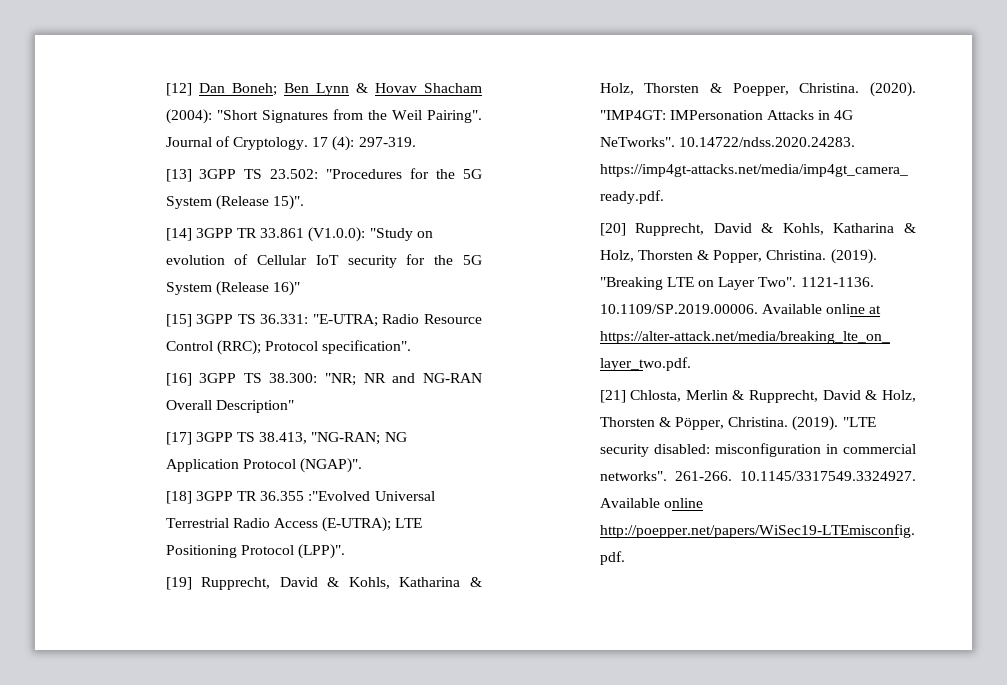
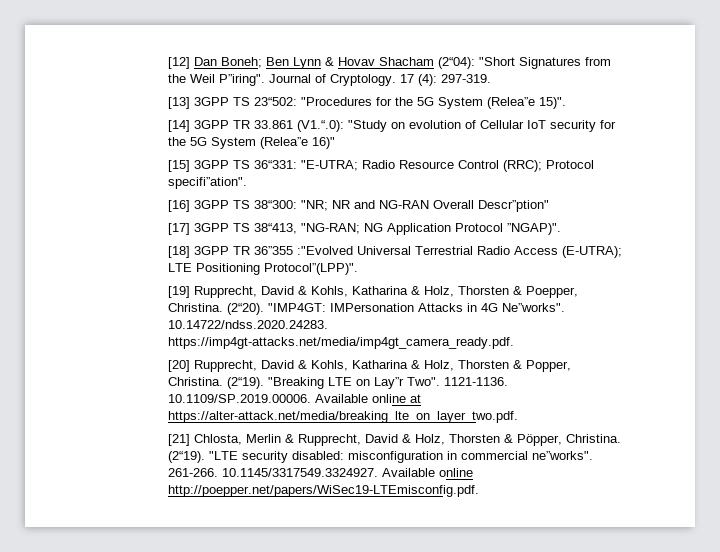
- [12] Dan Boneh; Ben Lynn & Hovav Shacham (2004): "Short Signatures from the Weil Pairing".
+ [12] Dan Boneh; Ben Lynn & Hovav Shacham (2“04): "Short Signatures from the Weil P”iring".
- [13] 3GPP TS 23.502: "Procedures for the 5G System (Release 15)".
+ [13] 3GPP TS 23“502: "Procedures for the 5G System (Relea”e 15)".
- [14] 3GPP TR 33.861 (V1.0.0): "Study on evolution of Cellular IoT security for the 5G System (Release 16)"
+ [14] 3GPP TR 33.861 (V1.“.0): "Study on evolution of Cellular IoT security for the 5G System (Relea”e 16)"
- [15] 3GPP TS 36.331: "E-UTRA; Radio Resource Control (RRC); Protocol specification".
+ [15] 3GPP TS 36“331: "E-UTRA; Radio Resource Control (RRC); Protocol specifi”ation".
- [16] 3GPP TS 38.300: "NR; NR and NG-RAN Overall Description"
+ [16] 3GPP TS 38“300: "NR; NR and NG-RAN Overall Descr”ption"
- [17] 3GPP TS 38.413, "NG-RAN; NG Application Protocol (NGAP)".
+ [17] 3GPP TS 38“413, "NG-RAN; NG Application Protocol ”NGAP)".
- [18] 3GPP TR 36.355 :"Evolved Universal Terrestrial Radio Access (E-UTRA); LTE Positioning Protocol (LPP)".
+ [18] 3GPP TR 36”355 :"Evolved Universal Terrestrial Radio Access (E-UTRA); LTE Positioning Protocol”(LPP)".
- (2020).
+ (2“20).
- "IMP4GT: IMPersonation Attacks in 4G NeTworks".
+ "IMP4GT: IMPersonation Attacks in 4G Ne”works".
- [20] Rupprecht, David & Kohls, Katharina & Holz, Thorsten & Popper, Christina. (2019).
+ [20] Rupprecht, David & Kohls, Katharina & Holz, Thorsten & Popper, Christina. (2“19).
- "Breaking LTE on Layer Two".
+ "Breaking LTE on Lay”r Two".
- [21] Chlosta, Merlin & Rupprecht, David & Holz, Thorsten & Pöpper, Christina. (2019).
+ [21] Chlosta, Merlin & Rupprecht, David & Holz, Thorsten & Pöpper, Christina. (2“19).
- "LTE security disabled: misconfiguration in commercial networks".
+ "LTE security disabled: misconfiguration in commercial ne”works".

